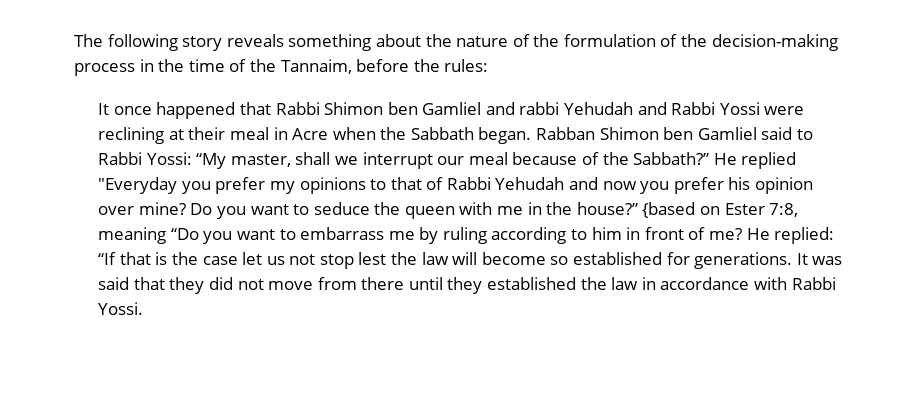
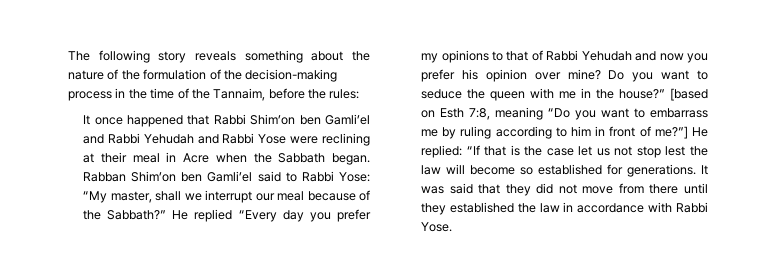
- It once happened that Rabbi Shimon ben Gamliel and rabbi Yehudah and Rabbi Yossi were reclining at their meal in Acre when the Sabbath began.
+ It once happened that Rabbi Shim’on ben Gamli’el and Rabbi Yehudah and Rabbi Yose were reclining at their meal in Acre when the Sabbath began.
- Rabban Shimon ben Gamliel said to Rabbi Yossi: “My master, shall we interrupt our meal because of the Sabbath?”
+ Rabban Shim’on ben Gamli’el said to Rabbi Yose: “My master, shall we interrupt our meal because of the Sabbath?”
- He replied "Everyday you prefer my opinions to that of Rabbi Yehudah and now you prefer his opinion over mine?
+ He replied “Every day you prefer my opinions to that of Rabbi Yehudah and now you prefer his opinion over mine?
- {based on Ester 7:8, meaning “Do you want to embarrass me by ruling according to him in front of me?
+ [based on Esth 7:8, meaning “Do you want to embarrass me by ruling according to him in front of me?”]
- It was said that they did not move from there until they established the law in accordance with Rabbi Yossi.
+ It was said that they did not move from there until they established the law in accordance with Rabbi Yose.

